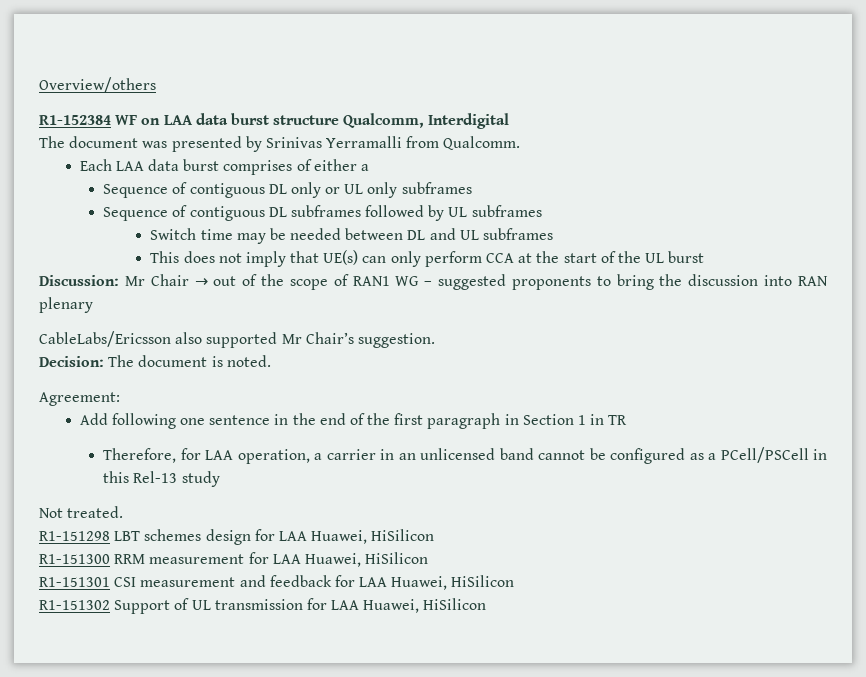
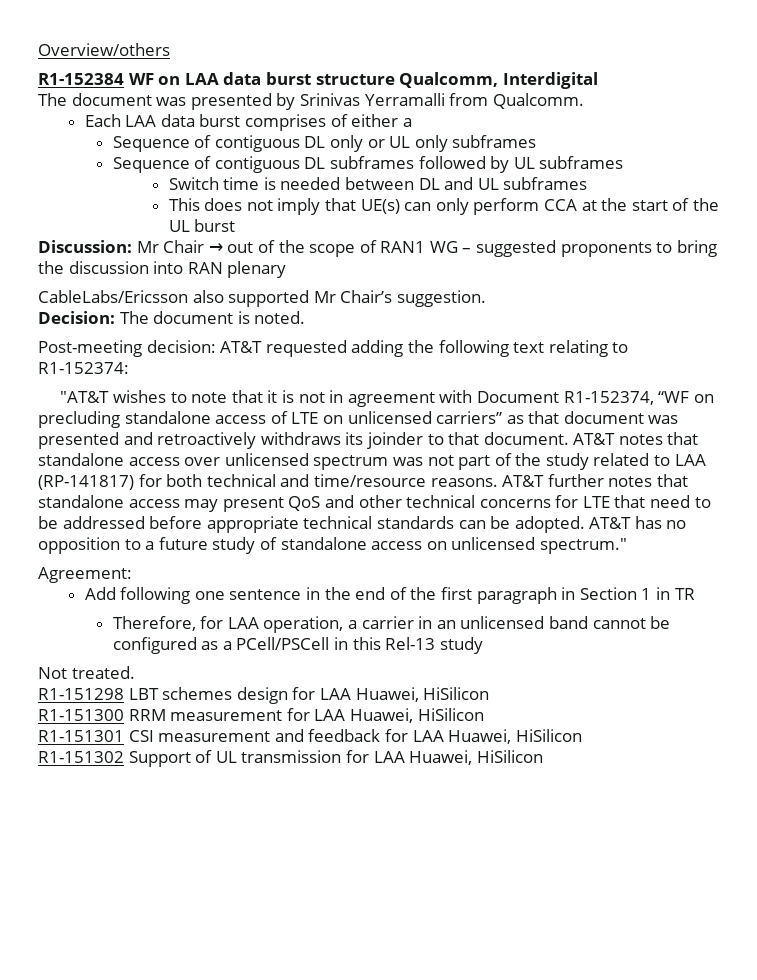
- Switch time may be needed between DL and UL subframes
+ Switch time is needed between DL and UL subframes
+ Post-meeting decision: AT&T requested adding the following text relating to R1-152374:
+ "AT&T wishes to note that it is not in agreement with Document R1-152374, “WF on precluding standalone access of LTE on unlicensed carriers” as that document was presented and retroactively withdraws its joinder to that document. AT&T notes that standalone access over unlicensed spectrum was not part of the study related to LAA (RP-141817) for both technical and time/resource reasons. AT&T further notes that standalone access may present QoS and other technical concerns for LTE that need to be addressed before appropriate technical standards can be adopted. AT&T has no opposition to a future study of standalone access on unlicensed spectrum."

